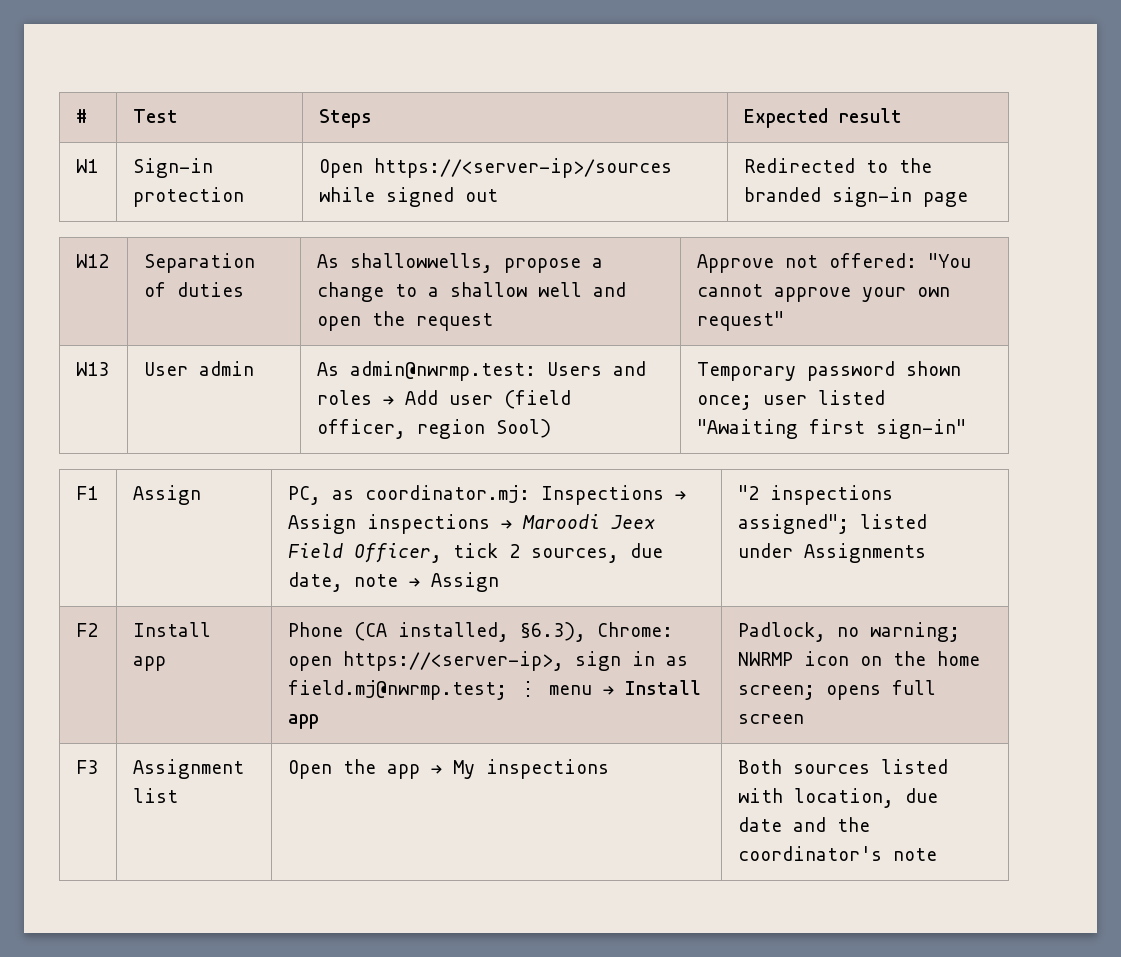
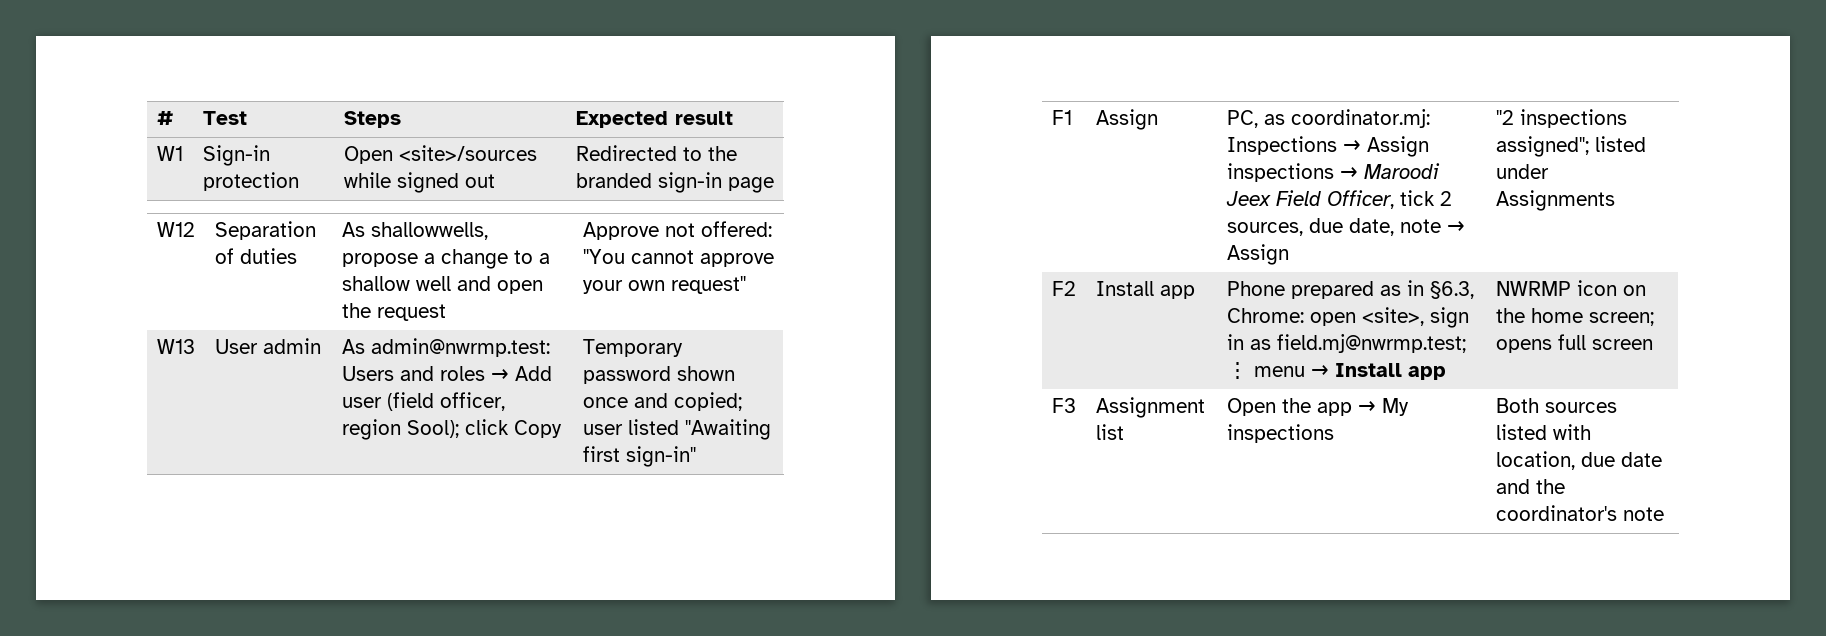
- W1 | Sign-in protection | Open https://<server-ip>/sources while signed out | Redirected to the branded sign-in page
+ W1 | Sign-in protection | Open <site>/sources while signed out | Redirected to the branded sign-in page
- W13 | User admin | As admin@nwrmp.test: Users and roles → Add user (field officer, region Sool) | Temporary password shown once; user listed "Awaiting first sign-in"
+ W13 | User admin | As admin@nwrmp.test: Users and roles → Add user (field officer, region Sool); click Copy | Temporary password shown once and copied; user listed "Awaiting first sign-in"
- F2 | Install app | Phone (CA installed, §6.3), Chrome: open https://<server-ip>, sign in as field.mj@nwrmp.test; ⋮ menu → Install app | Padlock, no warning; NWRMP icon on the home screen; opens full screen
+ F2 | Install app | Phone prepared as in §6.3, Chrome: open <site>, sign in as field.mj@nwrmp.test; ⋮ menu → Install app | NWRMP icon on the home screen; opens full screen

